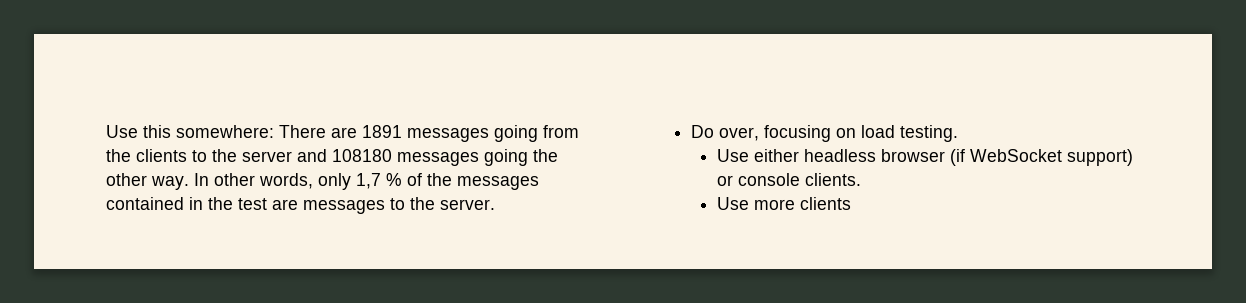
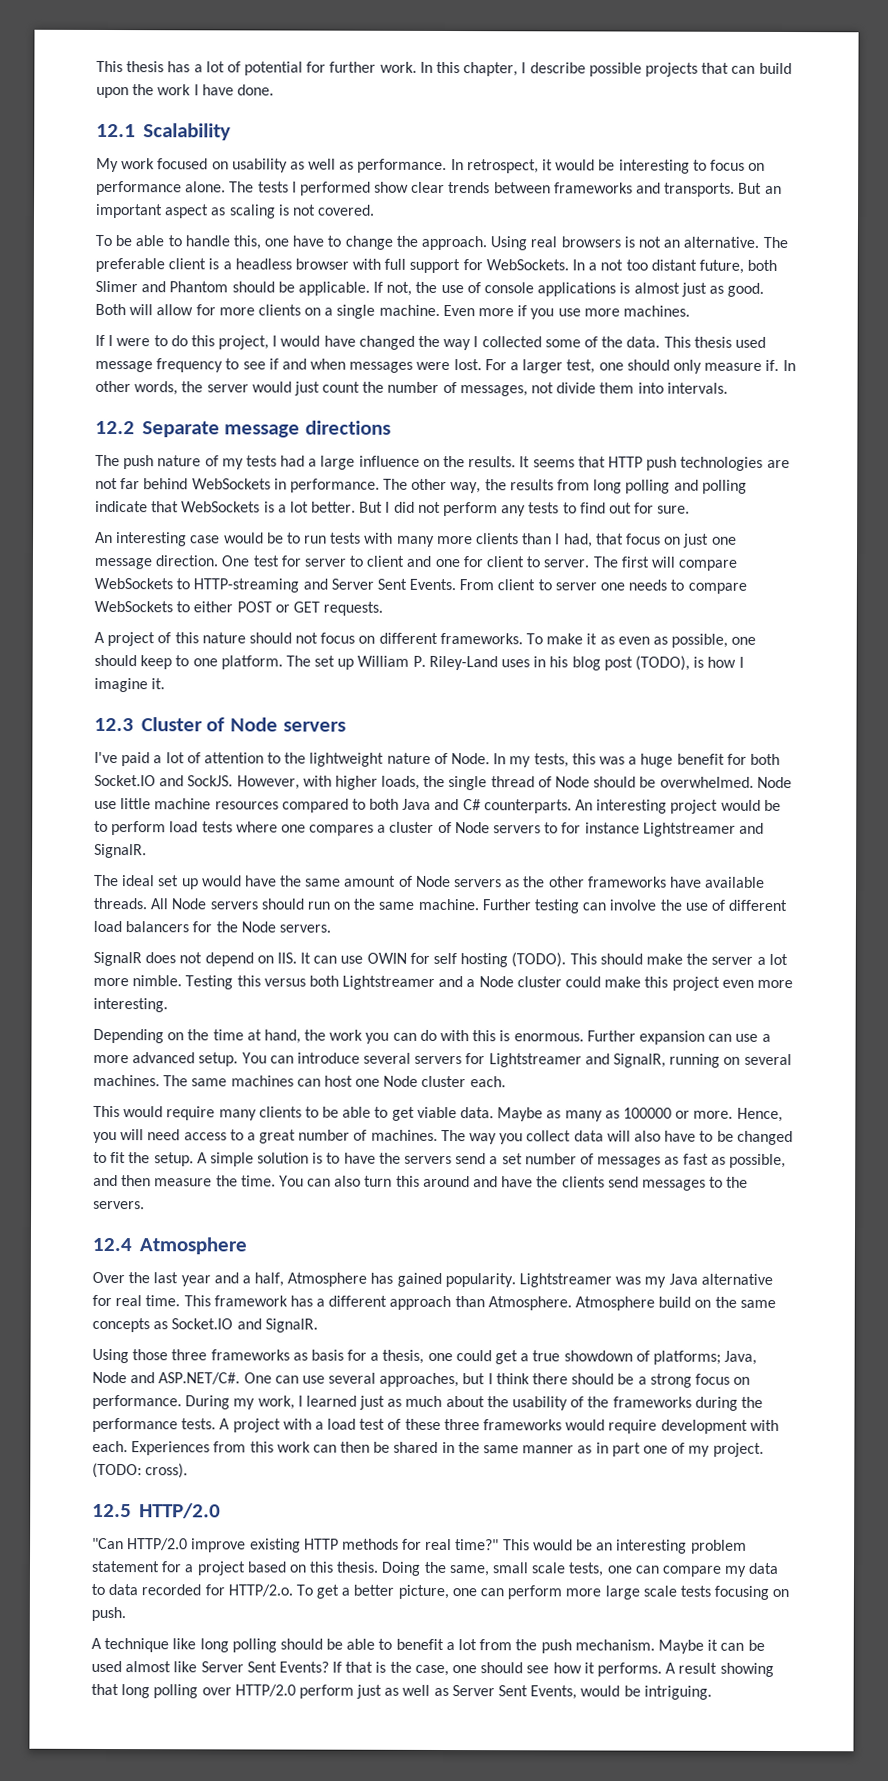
- Use this somewhere: There are 1891 messages going from the clients to the server and 108180 messages going the other way. In other words, only 1,7 % of the messages contained in the test are messages to the server.
- Do over, focusing on load testing.
- Use either headless browser (if WebSocket support) or console clients.
- Use more clients
+ This thesis has a lot of potential for further work. In this chapter, I describe possible projects that can build upon the work I have done.
+ 12.1 Scalability
+ My work focused on usability as well as performance. In retrospect, it would be interesting to focus on performance alone. The tests I performed show clear trends between frameworks and transports. But an important aspect as scaling is not covered.
+ To be able to handle this, one have to change the approach. Using real browsers is not an alternative. The preferable client is a headless browser with full support for WebSockets. In a not too distant future, both Slimer and Phantom should be applicable. If not, the use of console applications is almost just as good. Both will allow for more clients on a single machine. Even more if you use more machines.
+ If I were to do this project, I would have changed the way I collected some of the data. This thesis used message frequency to see if and when messages were lost. For a larger test, one should only measure if. In other words, the server would just count the number of messages, not divide them into intervals.
+ 12.2 Separate message directions
+ The push nature of my tests had a large influence on the results. It seems that HTTP push technologies are not far behind WebSockets in performance. The other way, the results from long polling and polling indicate that WebSockets is a lot better. But I did not perform any tests to find out for sure.
+ An interesting case would be to run tests with many more clients than I had, that focus on just one message direction. One test for server to client and one for client to server. The first will compare WebSockets to HTTP-streaming and Server Sent Events. From client to server one needs to compare WebSockets to either POST or GET requests.
+ A project of this nature should not focus on different frameworks. To make it as even as possible, one should keep to one platform. The set up William P. Riley-Land uses in his blog post (TODO), is how I imagine it.
+ 12.3 Cluster of Node servers
+ I've paid a lot of attention to the lightweight nature of Node. In my tests, this was a huge benefit for both Socket.IO and SockJS. However, with higher loads, the single thread of Node should be overwhelmed. Node use little machine resources compared to both Java and C# counterparts. An interesting project would be to perform load tests where one compares a cluster of Node servers to for instance Lightstreamer and SignalR.
+ The ideal set up would have the same amount of Node servers as the other frameworks have available threads. All Node servers should run on the same machine. Further testing can involve the use of different load balancers for the Node servers.
+ SignalR does not depend on IIS. It can use OWIN for self hosting (TODO). This should make the server a lot more nimble. Testing this versus both Lightstreamer and a Node cluster could make this project even more interesting.
+ Depending on the time at hand, the work you can do with this is enormous. Further expansion can use a more advanced setup. You can introduce several servers for Lightstreamer and SignalR, running on several machines. The same machines can host one Node cluster each.
+ This would require many clients to be able to get viable data. Maybe as many as 100000 or more. Hence, you will need access to a great number of machines. The way you collect data will also have to be changed to fit the setup. A simple solution is to have the servers send a set number of messages as fast as possible, and then measure the time. You can also turn this around and have the clients send messages to the servers.
+ 12.4 Atmosphere
+ Over the last year and a half, Atmosphere has gained popularity. Lightstreamer was my Java alternative for real time. This framework has a different approach than Atmosphere. Atmosphere build on the same concepts as Socket.IO and SignalR.
+ Using those three frameworks as basis for a thesis, one could get a true showdown of platforms; Java, Node and ASP.NET/C#. One can use several approaches, but I think there should be a strong focus on performance. During my work, I learned just as much about the usability of the frameworks during the performance tests. A project with a load test of these three frameworks would require development with each. Experiences from this work can then be shared in the same manner as in part one of my project. (TODO: cross).
+ 12.5 HTTP/2.0
+ "Can HTTP/2.0 improve existing HTTP methods for real time?" This would be an interesting problem statement for a project based on this thesis. Doing the same, small scale tests, one can compare my data to data recorded for HTTP/2.o. To get a better picture, one can perform more large scale tests focusing on push.
+ A technique like long polling should be able to benefit a lot from the push mechanism. Maybe it can be used almost like Server Sent Events? If that is the case, one should see how it performs. A result showing that long polling over HTTP/2.0 perform just as well as Server Sent Events, would be intriguing.

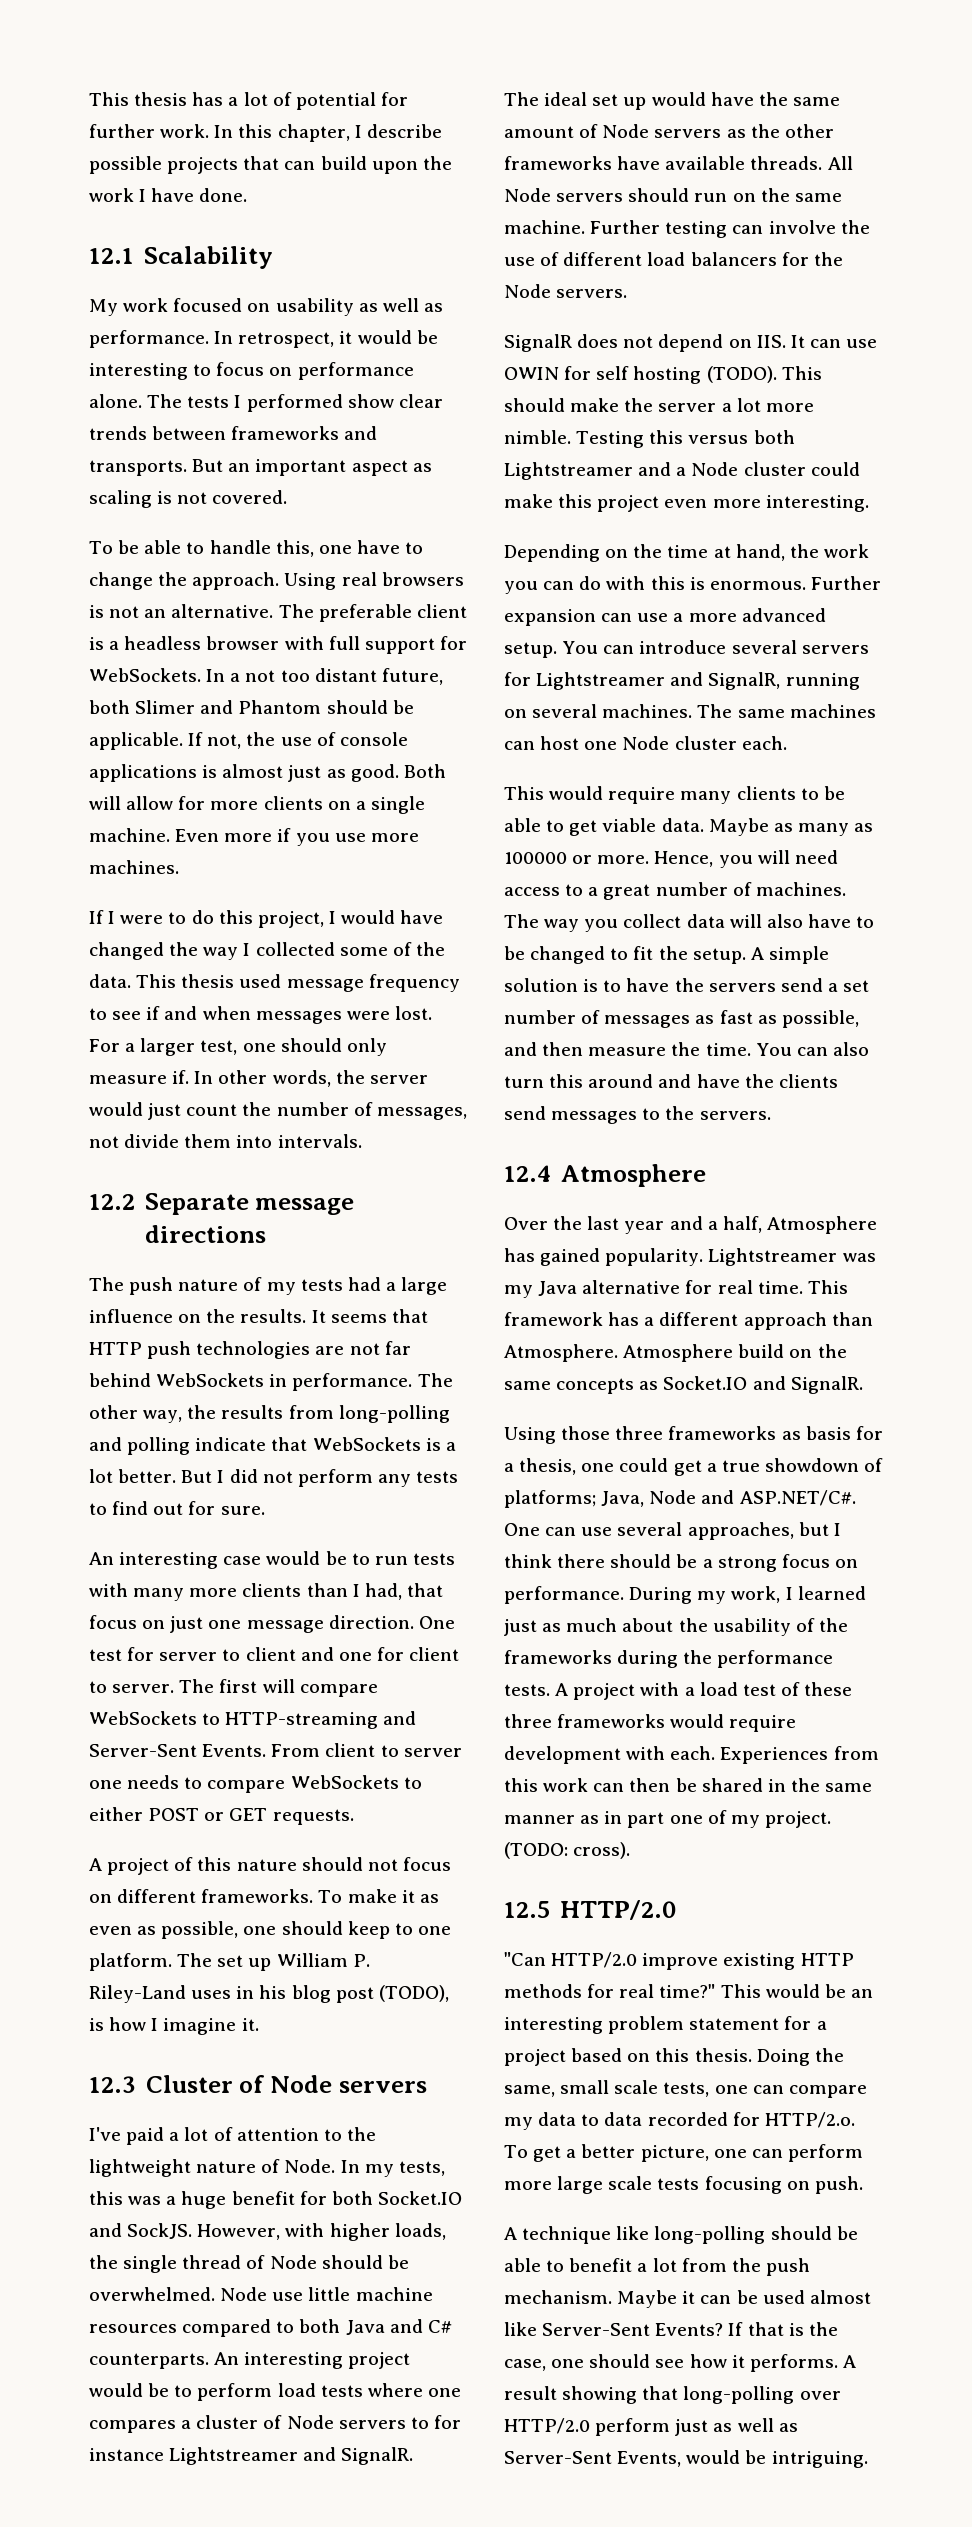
- The other way, the results from long polling and polling indicate that WebSockets is a lot better.
+ The other way, the results from long-polling and polling indicate that WebSockets is a lot better.
- The first will compare WebSockets to HTTP-streaming and Server Sent Events.
+ The first will compare WebSockets to HTTP-streaming and Server-Sent Events.
- A technique like long polling should be able to benefit a lot from the push mechanism.
+ A technique like long-polling should be able to benefit a lot from the push mechanism.
- Maybe it can be used almost like Server Sent Events?
+ Maybe it can be used almost like Server-Sent Events?
- A result showing that long polling over HTTP/2.0 perform just as well as Server Sent Events, would be intriguing.
+ A result showing that long-polling over HTTP/2.0 perform just as well as Server-Sent Events, would be intriguing.

